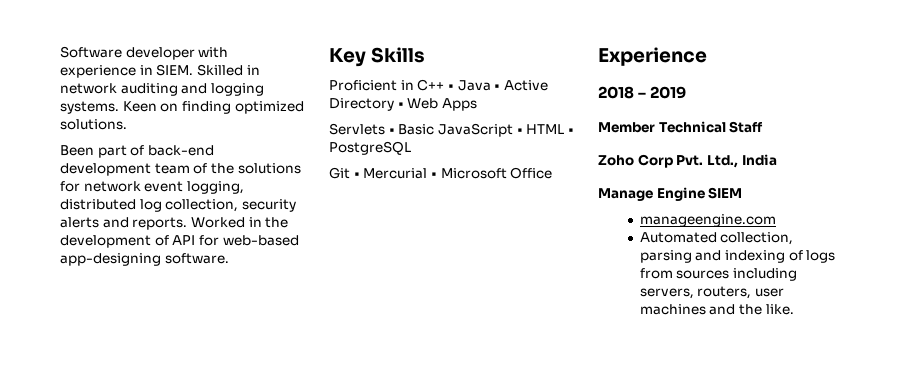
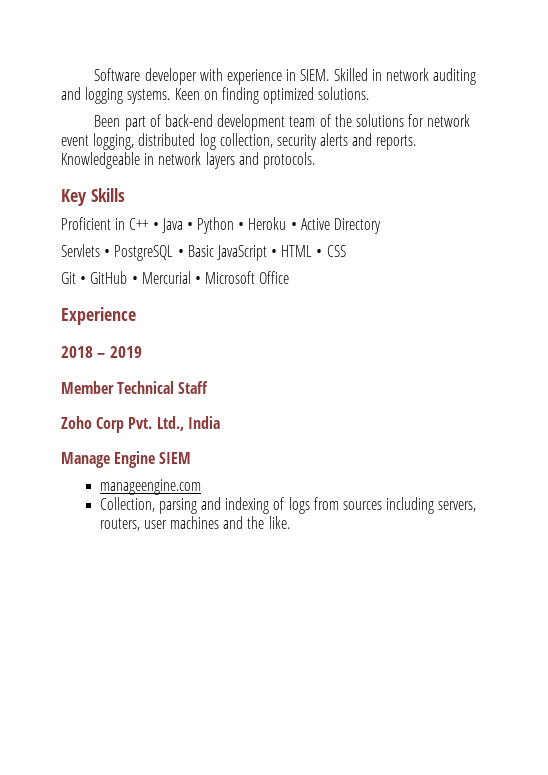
- Worked in the development of API for web-based app-designing software.
+ Knowledgeable in network layers and protocols.
- Proficient in C++ • Java • Active Directory • Web Apps
+ Proficient in C++ • Java • Python • Heroku • Active Directory
- Servlets • Basic JavaScript • HTML • PostgreSQL
+ Servlets • PostgreSQL • Basic JavaScript • HTML • CSS
- Git • Mercurial • Microsoft Office
+ Git • GitHub • Mercurial • Microsoft Office
- Automated collection, parsing and indexing of logs from sources including servers, routers, user machines and the like.
+ Collection, parsing and indexing of logs from sources including servers, routers, user machines and the like.

